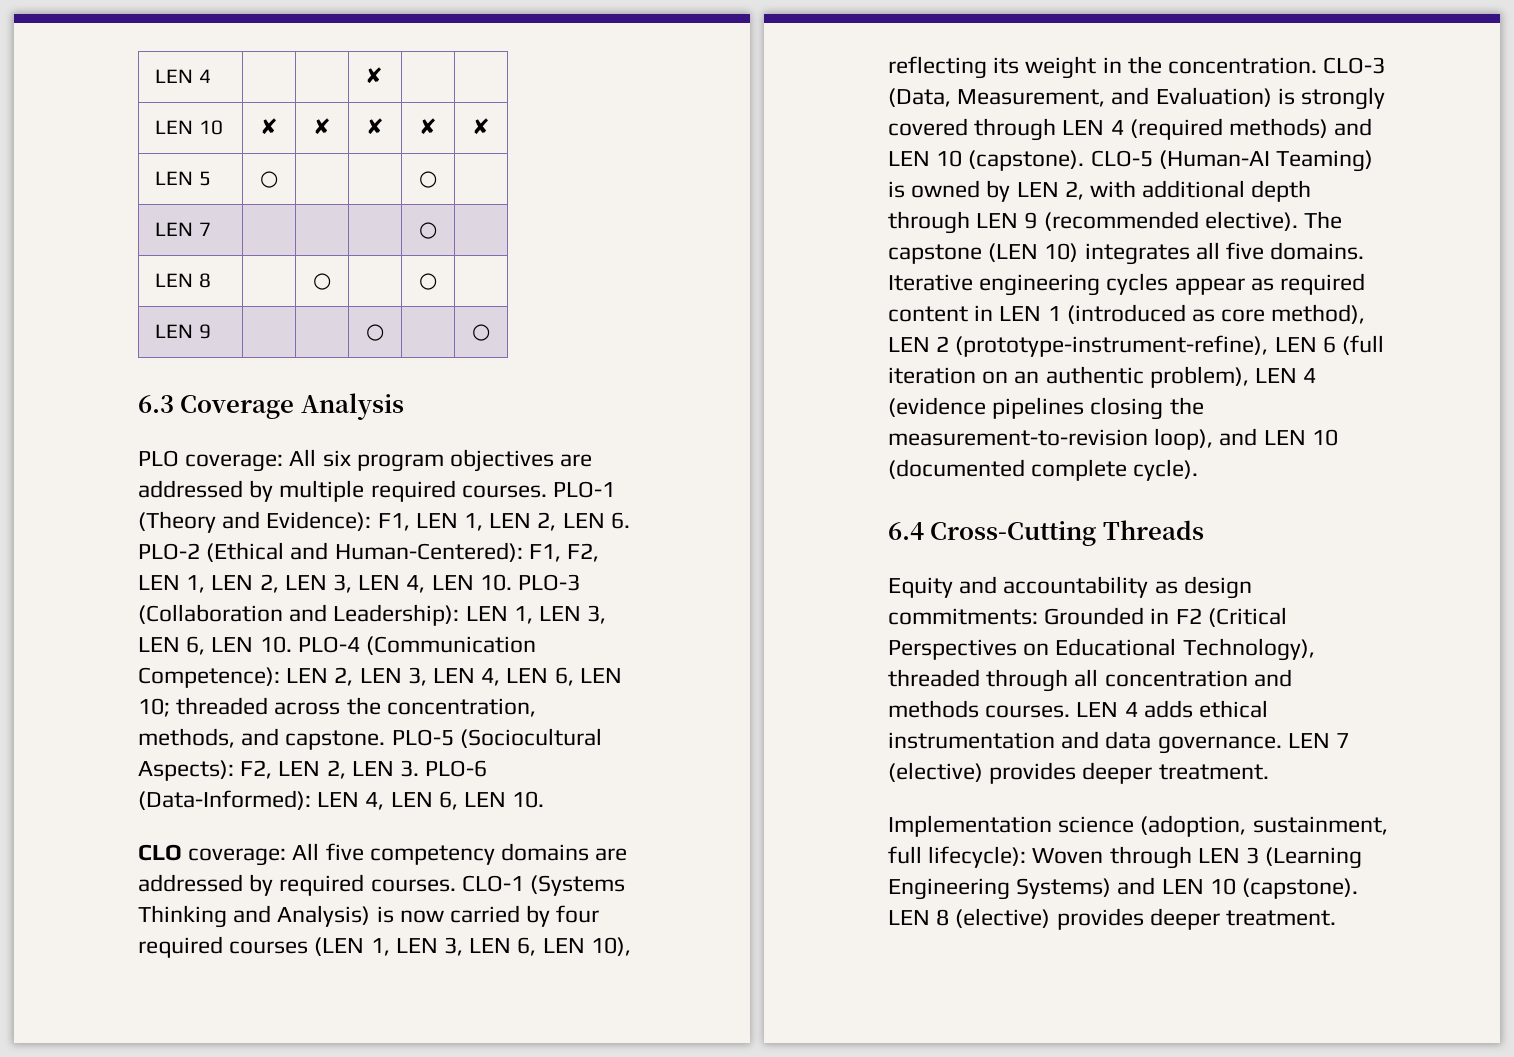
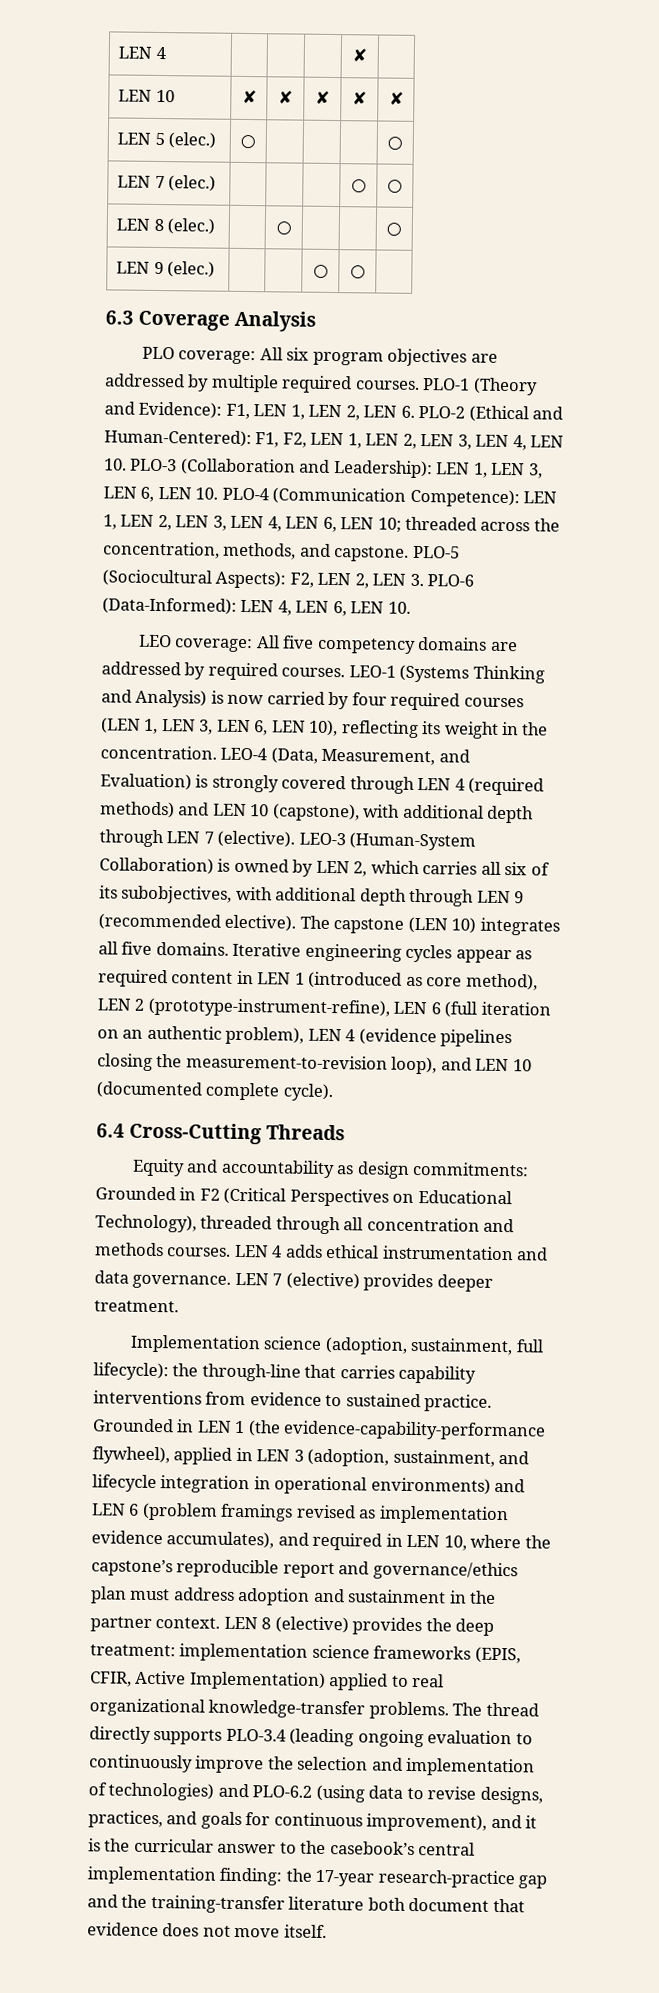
- LEN 4 | | | ✘ | |
+ LEN 4 | | | | ✘ |
- LEN 5 | ○ | | | ○ |
- LEN 7 | | | | ○ |
- LEN 8 | | ○ | | ○ |
- LEN 9 | | | ○ | | ○
+ LEN 5 (elec.) | ○ | | | | ○
+ LEN 7 (elec.) | | | | ○ | ○
+ LEN 8 (elec.) | | ○ | | | ○
+ LEN 9 (elec.) | | | ○ | ○ |
- PLO-1 (Theory and Evidence): F1, LEN 1, LEN 2, LEN 6. PLO-2 (Ethical and Human-Centered): F1, F2, LEN 1, LEN 2, LEN 3, LEN 4, LEN 10. PLO-3 (Collaboration and Leadership): LEN 1, LEN 3, LEN 6, LEN 10. PLO-4 (Communication Competence): LEN 2, LEN 3, LEN 4, LEN 6, LEN 10; threaded across the concentration, methods, and capstone.
+ PLO-1 (Theory and Evidence): F1, LEN 1, LEN 2, LEN 6. PLO-2 (Ethical and Human-Centered): F1, F2, LEN 1, LEN 2, LEN 3, LEN 4, LEN 10. PLO-3 (Collaboration and Leadership): LEN 1, LEN 3, LEN 6, LEN 10. PLO-4 (Communication Competence): LEN 1, LEN 2, LEN 3, LEN 4, LEN 6, LEN 10; threaded across the concentration, methods, and capstone.
- CLO coverage: All five competency domains are addressed by required courses.
+ LEO coverage: All five competency domains are addressed by required courses.
- CLO-1 (Systems Thinking and Analysis) is now carried by four required courses (LEN 1, LEN 3, LEN 6, LEN 10), reflecting its weight in the concentration.
+ LEO-1 (Systems Thinking and Analysis) is now carried by four required courses (LEN 1, LEN 3, LEN 6, LEN 10), reflecting its weight in the concentration.
- CLO-3 (Data, Measurement, and Evaluation) is strongly covered through LEN 4 (required methods) and LEN 10 (capstone). CLO-5 (Human-AI Teaming) is owned by LEN 2, with additional depth through LEN 9 (recommended elective).
+ LEO-4 (Data, Measurement, and Evaluation) is strongly covered through LEN 4 (required methods) and LEN 10 (capstone), with additional depth through LEN 7 (elective). LEO-3 (Human-System Collaboration) is owned by LEN 2, which carries all six of its subobjectives, with additional depth through LEN 9 (recommended elective).
- Implementation science (adoption, sustainment, full lifecycle): Woven through LEN 3 (Learning Engineering Systems) and LEN 10 (capstone). LEN 8 (elective) provides deeper treatment.
+ Implementation science (adoption, sustainment, full lifecycle): the through-line that carries capability interventions from evidence to sustained practice. Grounded in LEN 1 (the evidence-capability-performance flywheel), applied in LEN 3 (adoption, sustainment, and lifecycle integration in operational environments) and LEN 6 (problem framings revised as implementation evidence accumulates), and required in LEN 10, where the capstone’s reproducible report and governance/ethics plan must address adoption and sustainment in the partner context. LEN 8 (elective) provides the deep treatment: implementation science frameworks (EPIS, CFIR, Active Implementation) applied to real organizational knowledge-transfer problems. The thread directly supports PLO-3.4 (leading ongoing evaluation to continuously improve the selection and implementation of technologies) and PLO-6.2 (using data to revise designs, practices, and goals for continuous improvement), and it is the curricular answer to the casebook’s central implementation finding: the 17-year research-practice gap and the training-transfer literature both document that evidence does not move itself.

